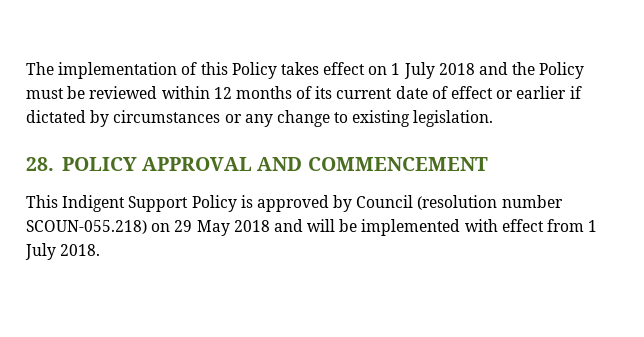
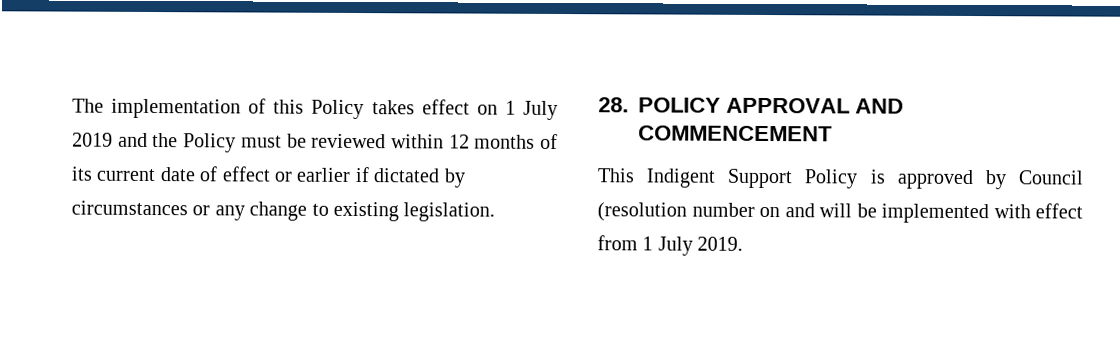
- The implementation of this Policy takes effect on 1 July 2018 and the Policy must be reviewed within 12 months of its current date of effect or earlier if dictated by circumstances or any change to existing legislation.
+ The implementation of this Policy takes effect on 1 July 2019 and the Policy must be reviewed within 12 months of its current date of effect or earlier if dictated by circumstances or any change to existing legislation.
- This Indigent Support Policy is approved by Council (resolution number SCOUN-055.218) on 29 May 2018 and will be implemented with effect from 1 July 2018.
+ This Indigent Support Policy is approved by Council (resolution number on and will be implemented with effect from 1 July 2019.

